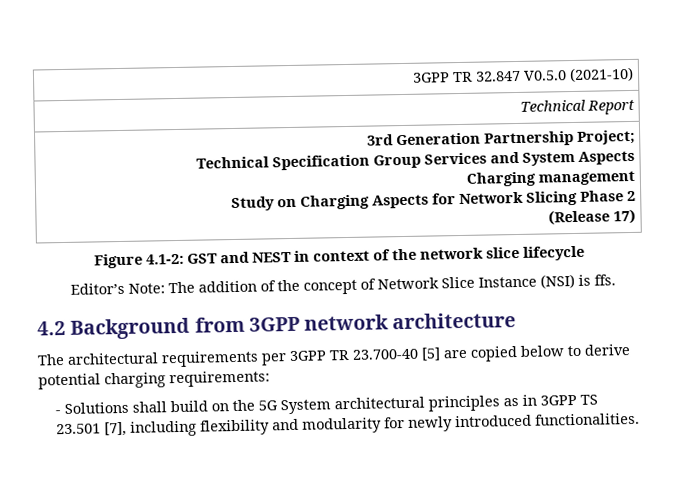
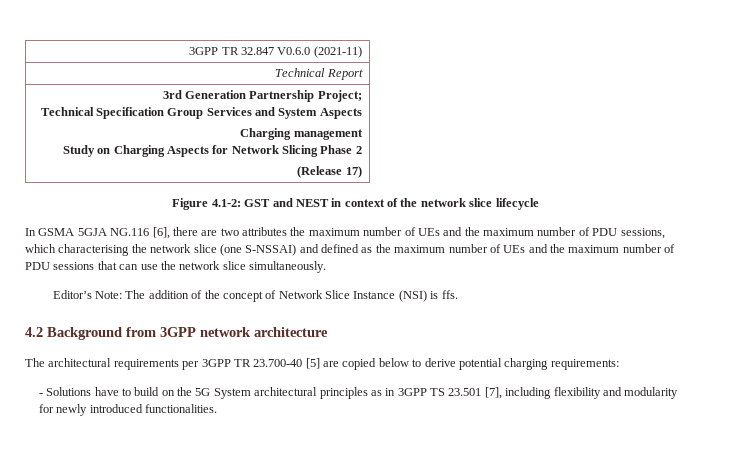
- 3GPP TR 32.847 V0.5.0 (2021-10)
+ 3GPP TR 32.847 V0.6.0 (2021-11)
+ In GSMA 5GJA NG.116 [6], there are two attributes the maximum number of UEs and the maximum number of PDU sessions, which characterising the network slice (one S-NSSAI) and defined as the maximum number of UEs and the maximum number of PDU sessions that can use the network slice simultaneously.
- - Solutions shall build on the 5G System architectural principles as in 3GPP TS 23.501 [7], including flexibility and modularity for newly introduced functionalities.
+ - Solutions have to build on the 5G System architectural principles as in 3GPP TS 23.501 [7], including flexibility and modularity for newly introduced functionalities.

